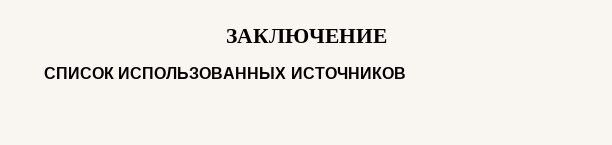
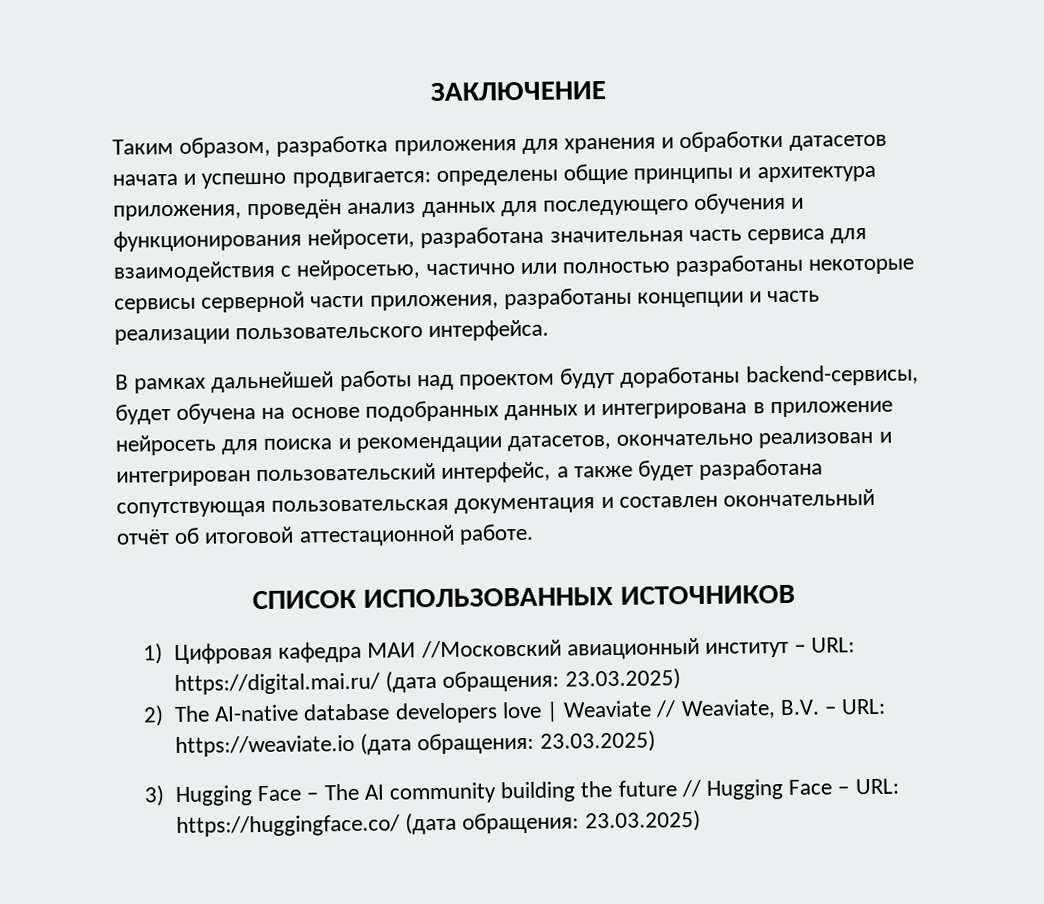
+ Таким образом, разработка приложения для хранения и обработки датасетов начата и успешно продвигается: определены общие принципы и архитектура приложения, проведён анализ данных для последующего обучения и функционирования нейросети, разработана значительная часть сервиса для взаимодействия с нейросетью, частично или полностью разработаны некоторые сервисы серверной части приложения, разработаны концепции и часть реализации пользовательского интерфейса.
+ В рамках дальнейшей работы над проектом будут доработаны backend-сервисы, будет обучена на основе подобранных данных и интегрирована в приложение нейросеть для поиска и рекомендации датасетов, окончательно реализован и интегрирован пользовательский интерфейс, а также будет разработана сопутствующая пользовательская документация и составлен окончательный отчёт об итоговой аттестационной работе.
  СПИСОК ИСПОЛЬЗОВАННЫХ ИСТОЧНИКОВ
+ 1) Цифровая кафедра МАИ //Московский авиационный институт – URL: https://digital.mai.ru/ (дата обращения: 23.03.2025)
+ 2) The AI-native database developers love | Weaviate // Weaviate, B.V. – URL: https://weaviate.io (дата обращения: 23.03.2025)
+ 3) Hugging Face – The AI community building the future // Hugging Face – URL: https://huggingface.co/ (дата обращения: 23.03.2025)

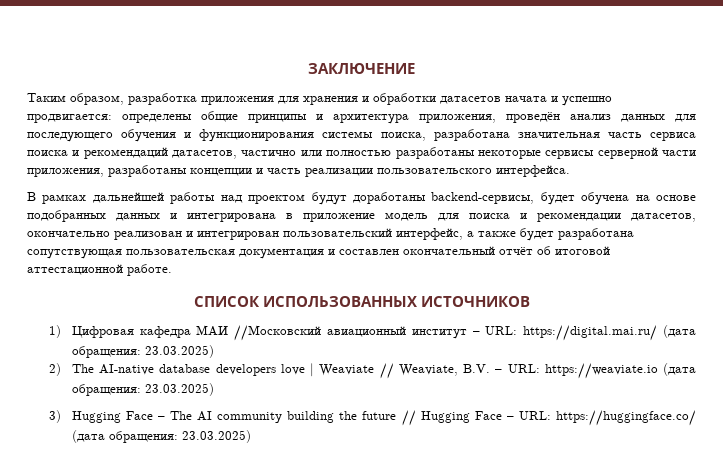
- Таким образом, разработка приложения для хранения и обработки датасетов начата и успешно продвигается: определены общие принципы и архитектура приложения, проведён анализ данных для последующего обучения и функционирования нейросети, разработана значительная часть сервиса для взаимодействия с нейросетью, частично или полностью разработаны некоторые сервисы серверной части приложения, разработаны концепции и часть реализации пользовательского интерфейса.
+ Таким образом, разработка приложения для хранения и обработки датасетов начата и успешно продвигается: определены общие принципы и архитектура приложения, проведён анализ данных для последующего обучения и функционирования системы поиска, разработана значительная часть сервиса поиска и рекомендаций датасетов, частично или полностью разработаны некоторые сервисы серверной части приложения, разработаны концепции и часть реализации пользовательского интерфейса.
- В рамках дальнейшей работы над проектом будут доработаны backend-сервисы, будет обучена на основе подобранных данных и интегрирована в приложение нейросеть для поиска и рекомендации датасетов, окончательно реализован и интегрирован пользовательский интерфейс, а также будет разработана сопутствующая пользовательская документация и составлен окончательный отчёт об итоговой аттестационной работе.
+ В рамках дальнейшей работы над проектом будут доработаны backend-сервисы, будет обучена на основе подобранных данных и интегрирована в приложение модель для поиска и рекомендации датасетов, окончательно реализован и интегрирован пользовательский интерфейс, а также будет разработана сопутствующая пользовательская документация и составлен окончательный отчёт об итоговой аттестационной работе.

